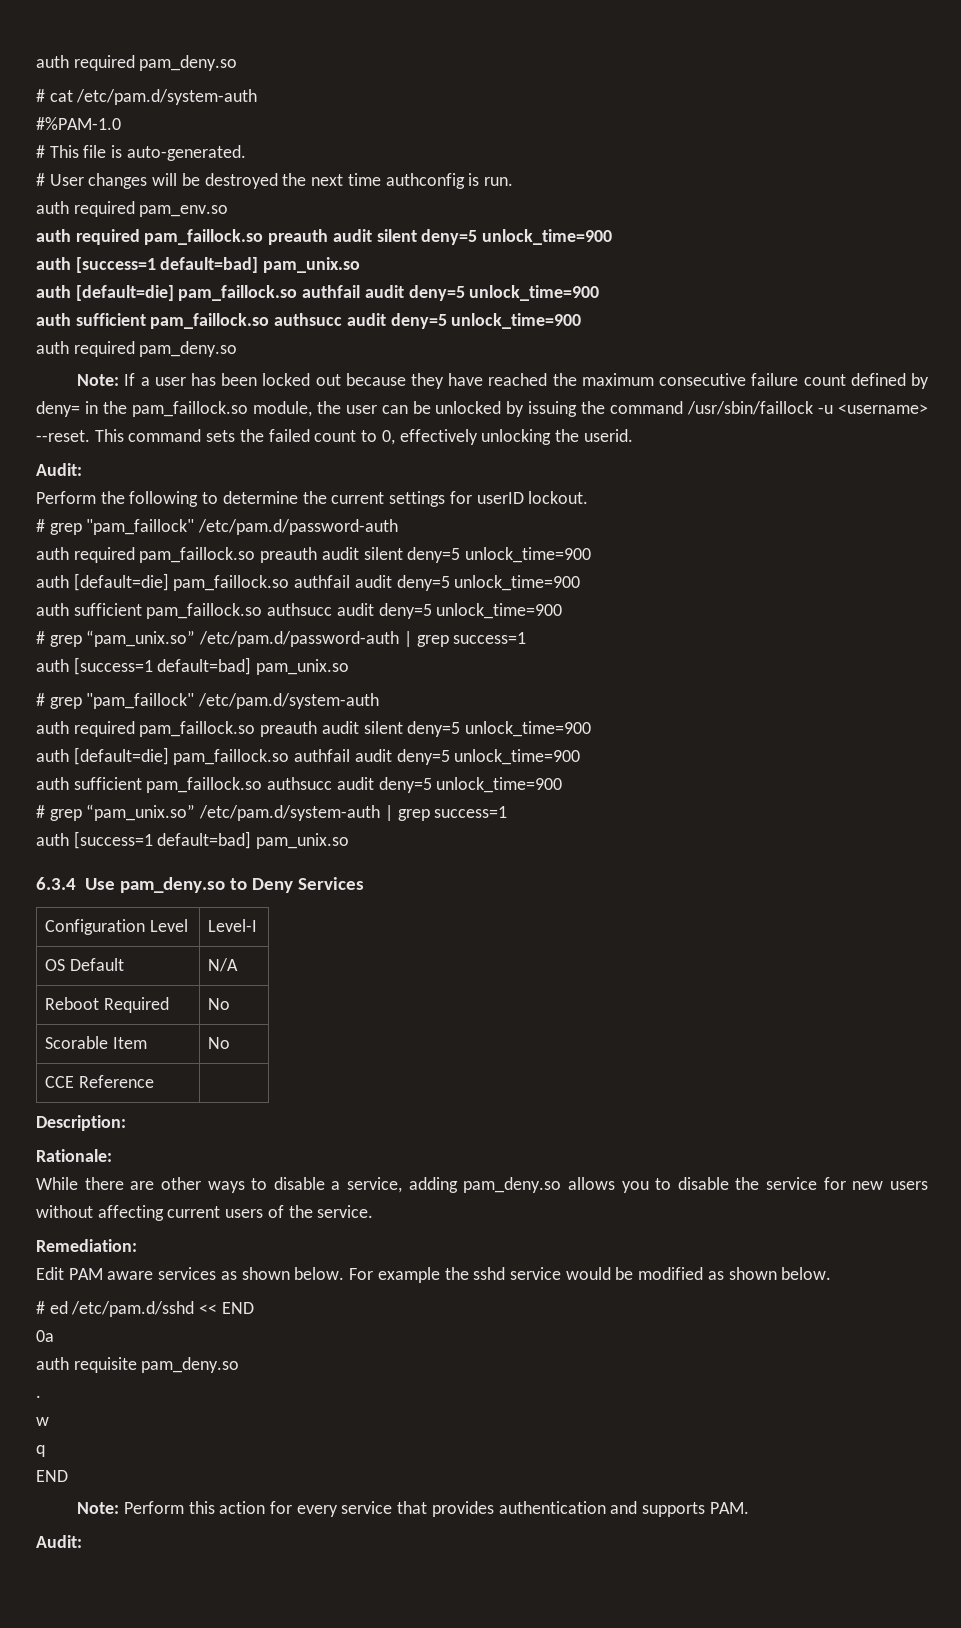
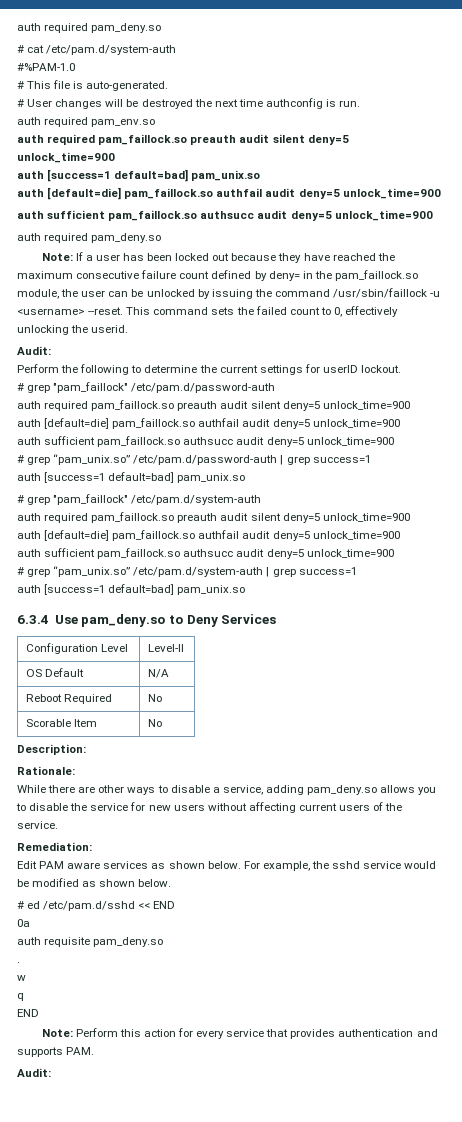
- Configuration Level | Level-I
+ Configuration Level | Level-II
- CCE Reference |
- For example the sshd service would be modified as shown below.
+ For example, the sshd service would be modified as shown below.

